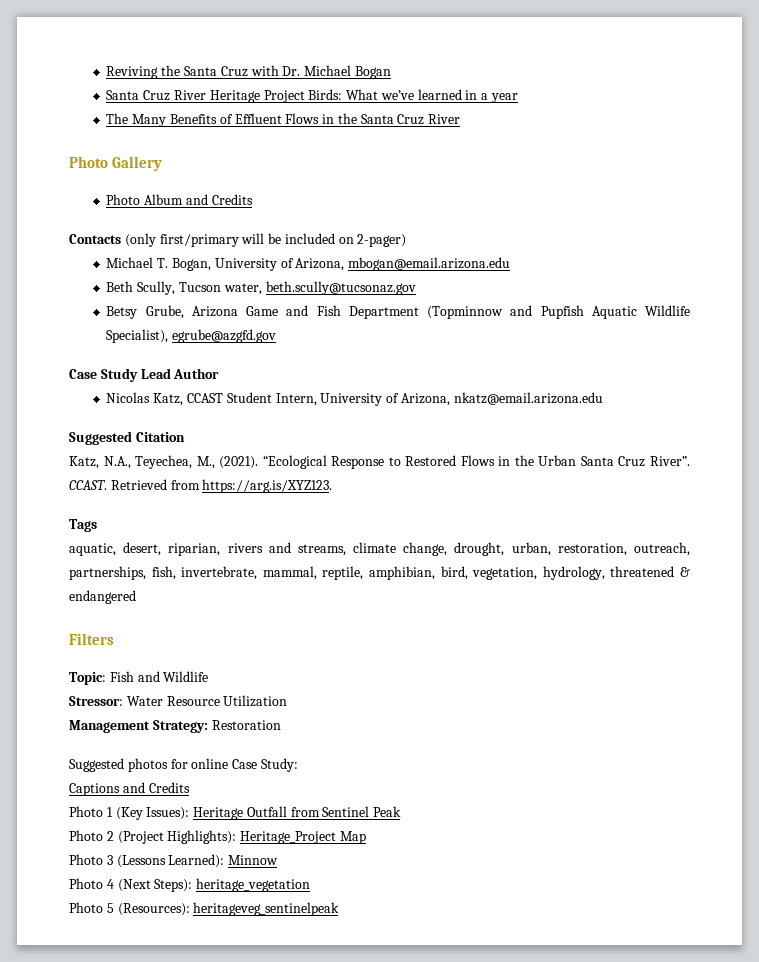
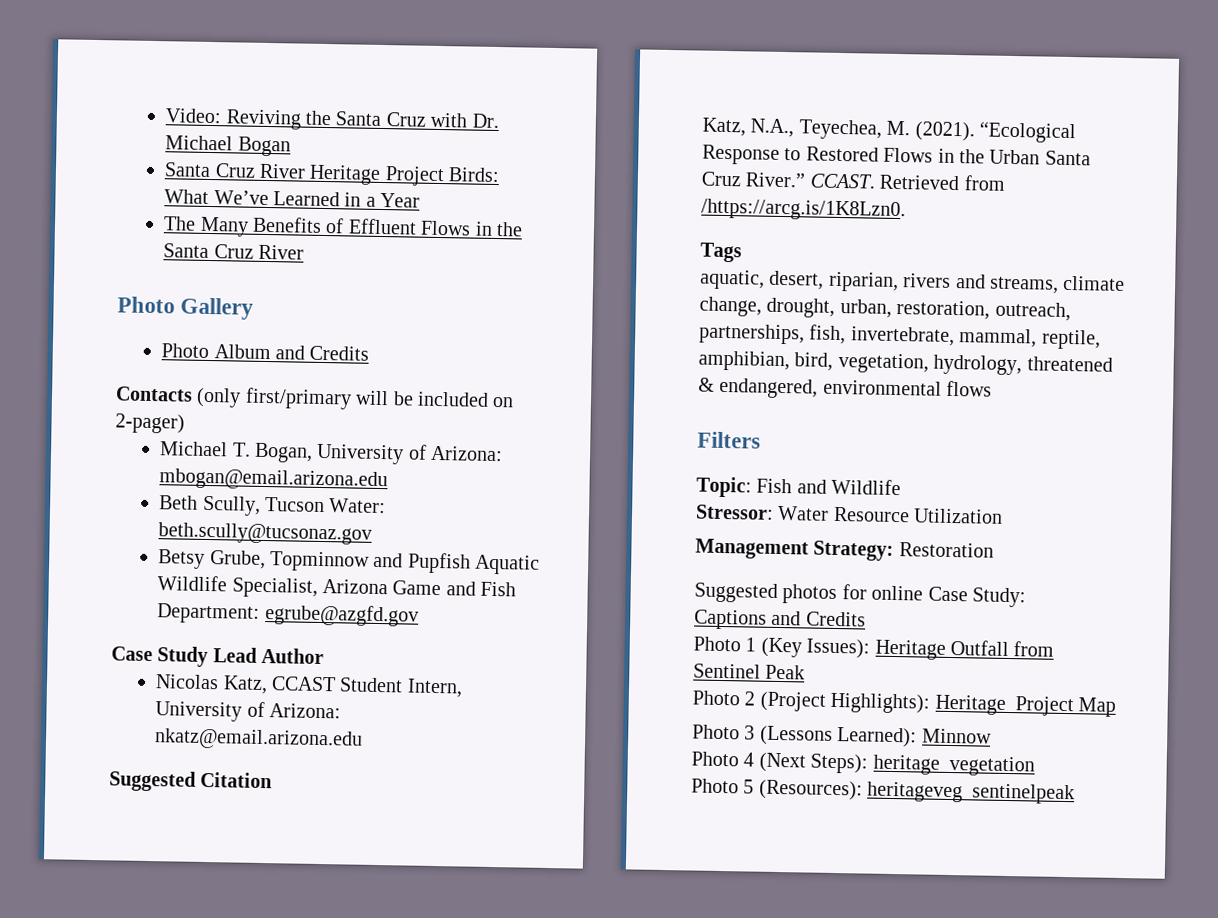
- Reviving the Santa Cruz with Dr. Michael Bogan
+ Video: Reviving the Santa Cruz with Dr. Michael Bogan
- Santa Cruz River Heritage Project Birds: What we’ve learned in a year
+ Santa Cruz River Heritage Project Birds: What We’ve Learned in a Year
- Michael T. Bogan, University of Arizona, mbogan@email.arizona.edu
+ Michael T. Bogan, University of Arizona: mbogan@email.arizona.edu
- Beth Scully, Tucson water, beth.scully@tucsonaz.gov
+ Beth Scully, Tucson Water: beth.scully@tucsonaz.gov
- Betsy Grube, Arizona Game and Fish Department (Topminnow and Pupfish Aquatic Wildlife Specialist), egrube@azgfd.gov
+ Betsy Grube, Topminnow and Pupfish Aquatic Wildlife Specialist, Arizona Game and Fish Department: egrube@azgfd.gov
- Nicolas Katz, CCAST Student Intern, University of Arizona, nkatz@email.arizona.edu
+ Nicolas Katz, CCAST Student Intern, University of Arizona: nkatz@email.arizona.edu
- Katz, N.A., Teyechea, M., (2021).
+ Katz, N.A., Teyechea, M. (2021).
- “Ecological Response to Restored Flows in the Urban Santa Cruz River”.
+ “Ecological Response to Restored Flows in the Urban Santa Cruz River.”
- Retrieved from https://arg.is/XYZ123.
+ Retrieved from /https://arcg.is/1K8Lzn0.
- aquatic, desert, riparian, rivers and streams, climate change, drought, urban, restoration, outreach, partnerships, fish, invertebrate, mammal, reptile, amphibian, bird, vegetation, hydrology, threatened & endangered
+ aquatic, desert, riparian, rivers and streams, climate change, drought, urban, restoration, outreach, partnerships, fish, invertebrate, mammal, reptile, amphibian, bird, vegetation, hydrology, threatened & endangered, environmental flows

